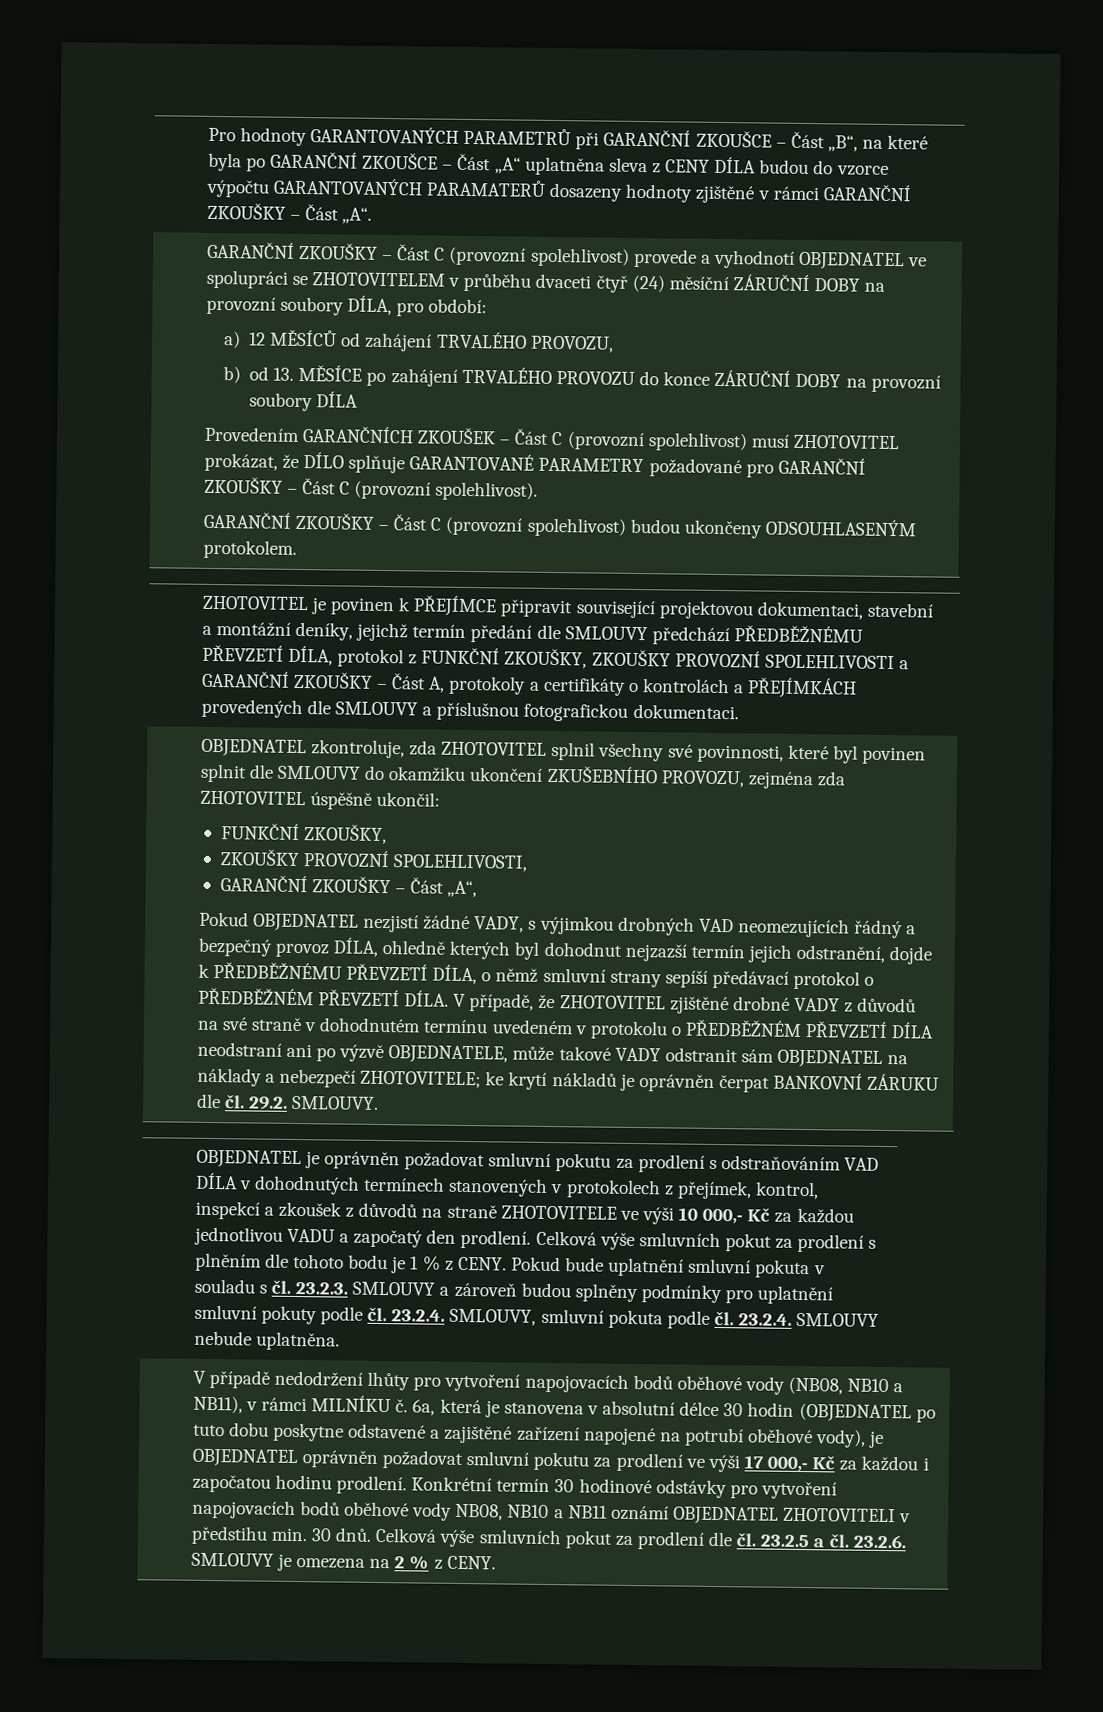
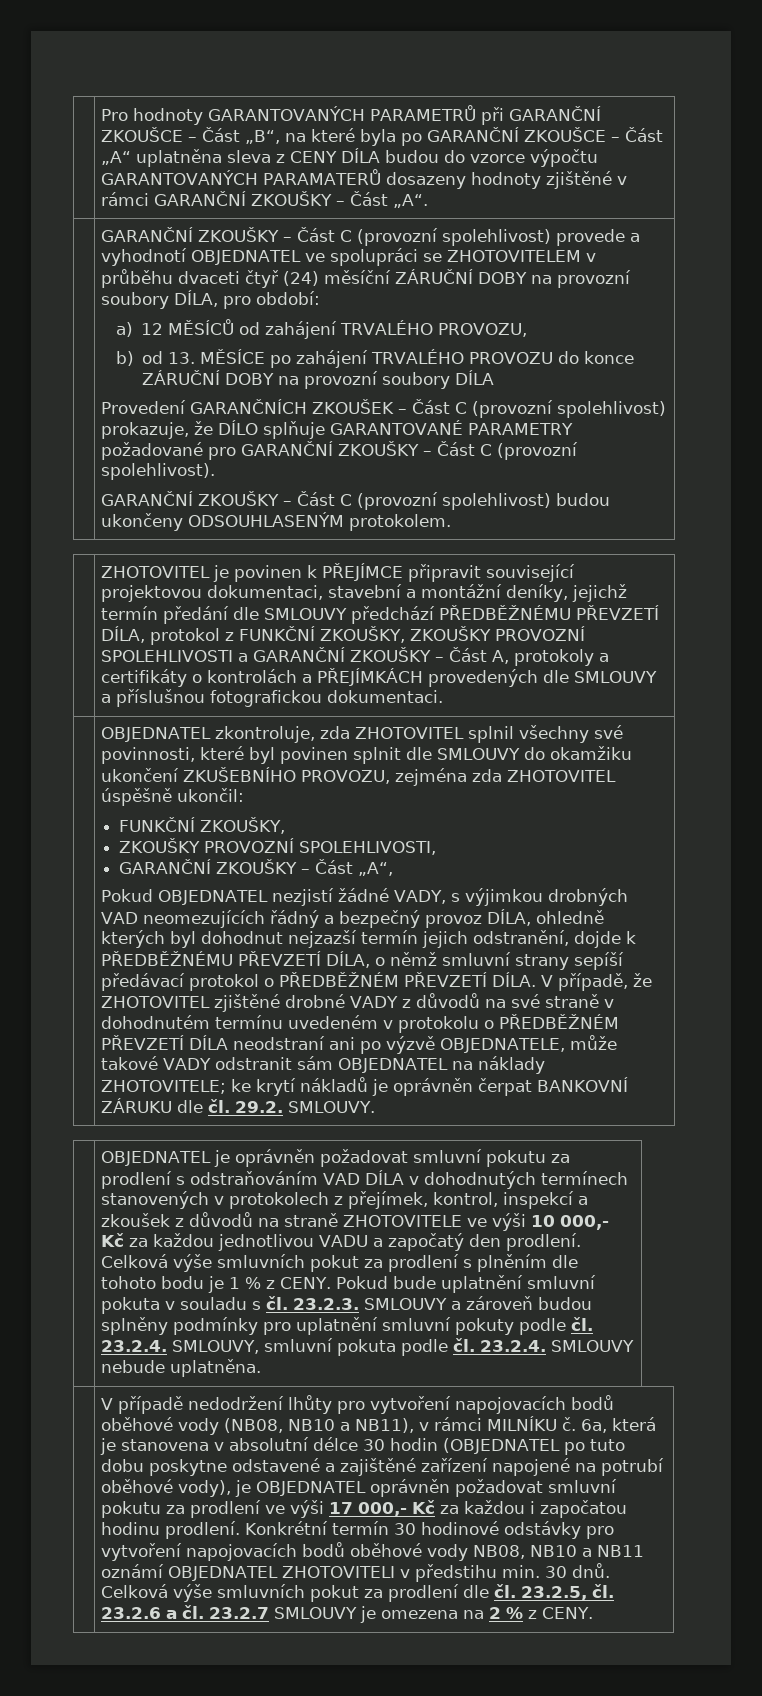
- Provedením GARANČNÍCH ZKOUŠEK – Část C (provozní spolehlivost) musí ZHOTOVITEL prokázat, že DÍLO splňuje GARANTOVANÉ PARAMETRY požadované pro GARANČNÍ ZKOUŠKY – Část C (provozní spolehlivost).
+ Provedení GARANČNÍCH ZKOUŠEK – Část C (provozní spolehlivost) prokazuje, že DÍLO splňuje GARANTOVANÉ PARAMETRY požadované pro GARANČNÍ ZKOUŠKY – Část C (provozní spolehlivost).
- V případě, že ZHOTOVITEL zjištěné drobné VADY z důvodů na své straně v dohodnutém termínu uvedeném v protokolu o PŘEDBĚŽNÉM PŘEVZETÍ DÍLA neodstraní ani po výzvě OBJEDNATELE, může takové VADY odstranit sám OBJEDNATEL na náklady a nebezpečí ZHOTOVITELE; ke krytí nákladů je oprávněn čerpat BANKOVNÍ ZÁRUKU dle čl. 29.2. SMLOUVY.
+ V případě, že ZHOTOVITEL zjištěné drobné VADY z důvodů na své straně v dohodnutém termínu uvedeném v protokolu o PŘEDBĚŽNÉM PŘEVZETÍ DÍLA neodstraní ani po výzvě OBJEDNATELE, může takové VADY odstranit sám OBJEDNATEL na náklady ZHOTOVITELE; ke krytí nákladů je oprávněn čerpat BANKOVNÍ ZÁRUKU dle čl. 29.2. SMLOUVY.
- Celková výše smluvních pokut za prodlení dle čl. 23.2.5 a čl. 23.2.6. SMLOUVY je omezena na 2 % z CENY.
+ Celková výše smluvních pokut za prodlení dle čl. 23.2.5, čl. 23.2.6 a čl. 23.2.7 SMLOUVY je omezena na 2 % z CENY.

